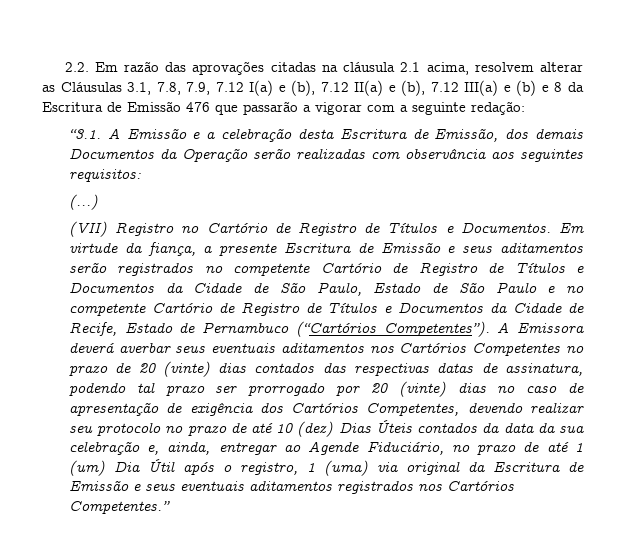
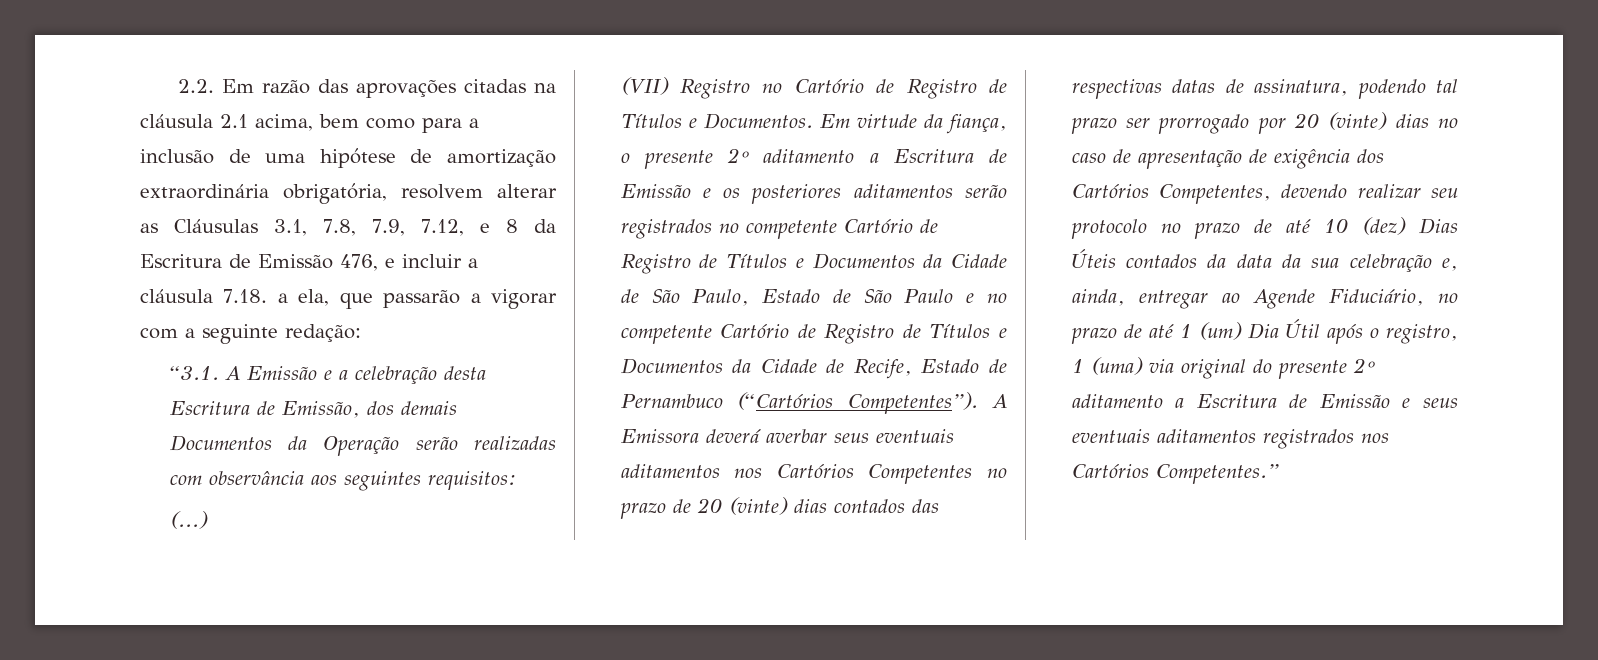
- 2.2. Em razão das aprovações citadas na cláusula 2.1 acima, resolvem alterar as Cláusulas 3.1, 7.8, 7.9, 7.12 I(a) e (b), 7.12 II(a) e (b), 7.12 III(a) e (b) e 8 da Escritura de Emissão 476 que passarão a vigorar com a seguinte redação:
+ 2.2. Em razão das aprovações citadas na cláusula 2.1 acima, bem como para a inclusão de uma hipótese de amortização extraordinária obrigatória, resolvem alterar as Cláusulas 3.1, 7.8, 7.9, 7.12, e 8 da Escritura de Emissão 476, e incluir a cláusula 7.18. a ela, que passarão a vigorar com a seguinte redação:
- Em virtude da fiança, a presente Escritura de Emissão e seus aditamentos serão registrados no competente Cartório de Registro de Títulos e Documentos da Cidade de São Paulo, Estado de São Paulo e no competente Cartório de Registro de Títulos e Documentos da Cidade de Recife, Estado de Pernambuco (“Cartórios Competentes”).
+ Em virtude da fiança, o presente 2º aditamento a Escritura de Emissão e os posteriores aditamentos serão registrados no competente Cartório de Registro de Títulos e Documentos da Cidade de São Paulo, Estado de São Paulo e no competente Cartório de Registro de Títulos e Documentos da Cidade de Recife, Estado de Pernambuco (“Cartórios Competentes”).
- A Emissora deverá averbar seus eventuais aditamentos nos Cartórios Competentes no prazo de 20 (vinte) dias contados das respectivas datas de assinatura, podendo tal prazo ser prorrogado por 20 (vinte) dias no caso de apresentação de exigência dos Cartórios Competentes, devendo realizar seu protocolo no prazo de até 10 (dez) Dias Úteis contados da data da sua celebração e, ainda, entregar ao Agende Fiduciário, no prazo de até 1 (um) Dia Útil após o registro, 1 (uma) via original da Escritura de Emissão e seus eventuais aditamentos registrados nos Cartórios Competentes.”
+ A Emissora deverá averbar seus eventuais aditamentos nos Cartórios Competentes no prazo de 20 (vinte) dias contados das respectivas datas de assinatura, podendo tal prazo ser prorrogado por 20 (vinte) dias no caso de apresentação de exigência dos Cartórios Competentes, devendo realizar seu protocolo no prazo de até 10 (dez) Dias Úteis contados da data da sua celebração e, ainda, entregar ao Agende Fiduciário, no prazo de até 1 (um) Dia Útil após o registro, 1 (uma) via original do presente 2º aditamento a Escritura de Emissão e seus eventuais aditamentos registrados nos Cartórios Competentes.”

